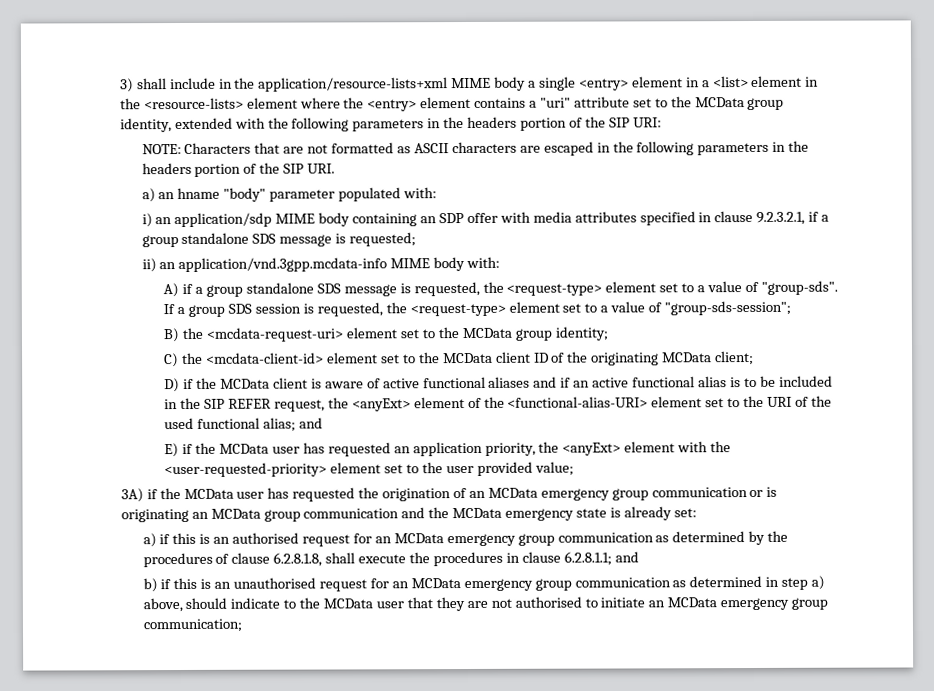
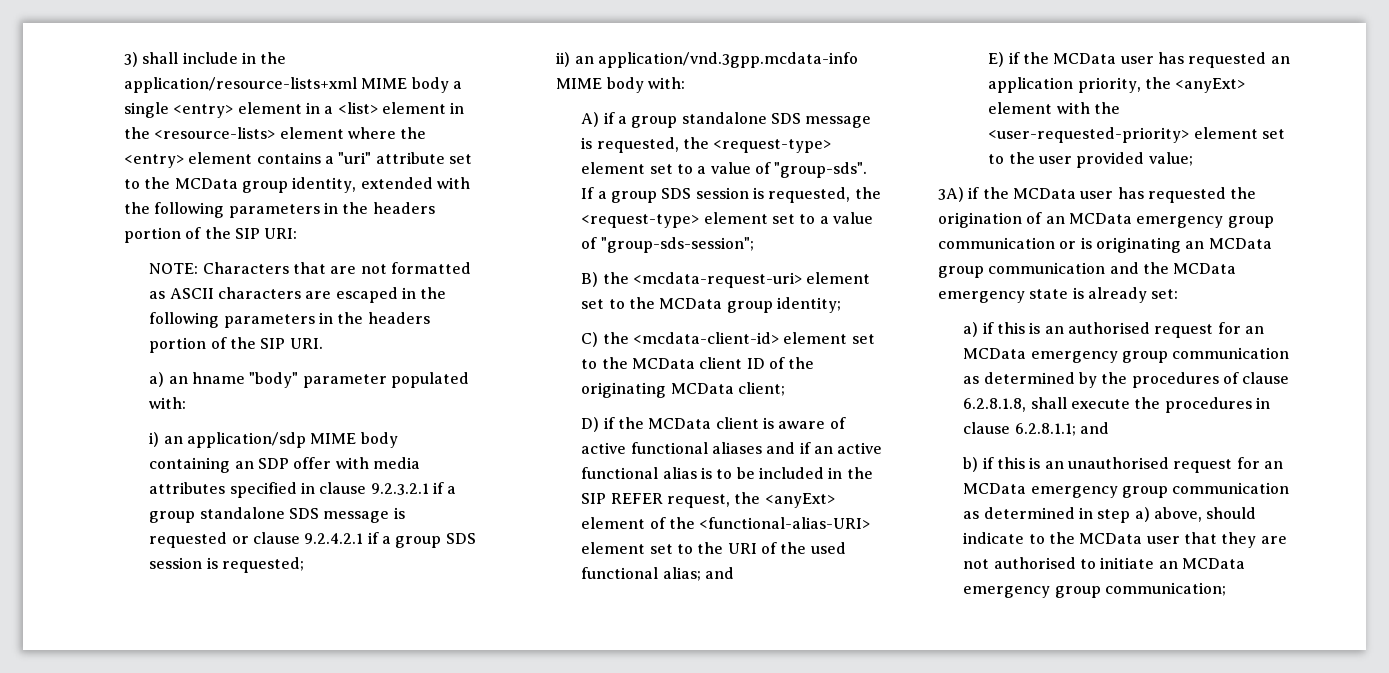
- i) an application/sdp MIME body containing an SDP offer with media attributes specified in clause 9.2.3.2.1, if a group standalone SDS message is requested;
+ i) an application/sdp MIME body containing an SDP offer with media attributes specified in clause 9.2.3.2.1 if a group standalone SDS message is requested or clause 9.2.4.2.1 if a group SDS session is requested;

